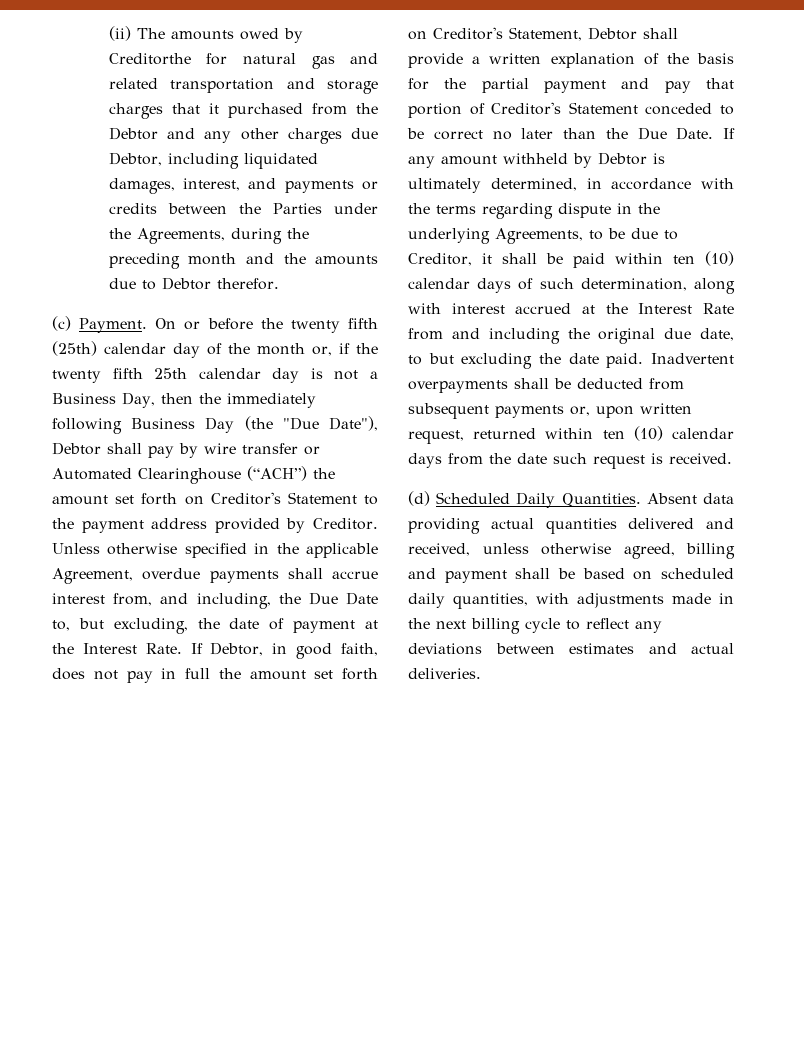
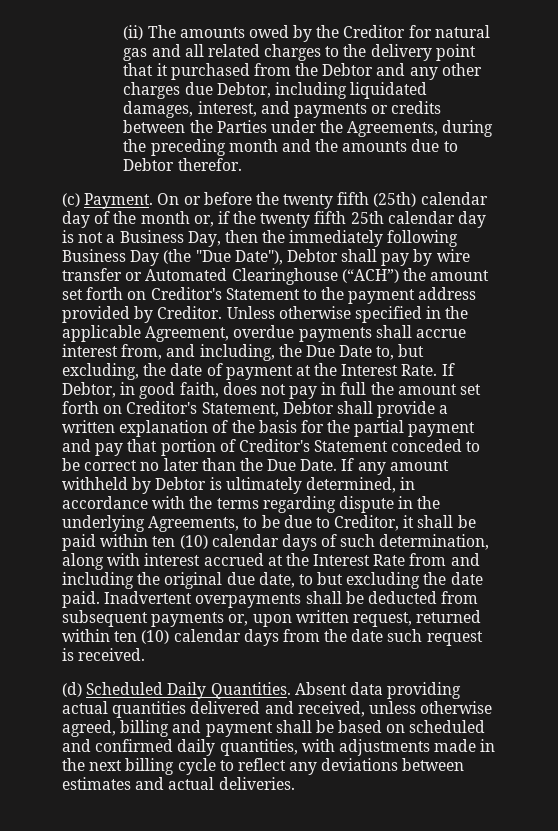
- (ii) The amounts owed by Creditorthe for natural gas and related transportation and storage charges that it purchased from the Debtor and any other charges due Debtor, including liquidated damages, interest, and payments or credits between the Parties under the Agreements, during the preceding month and the amounts due to Debtor therefor.
+ (ii) The amounts owed by the Creditor for natural gas and all related charges to the delivery point that it purchased from the Debtor and any other charges due Debtor, including liquidated damages, interest, and payments or credits between the Parties under the Agreements, during the preceding month and the amounts due to Debtor therefor.
- Absent data providing actual quantities delivered and received, unless otherwise agreed, billing and payment shall be based on scheduled daily quantities, with adjustments made in the next billing cycle to reflect any deviations between estimates and actual deliveries.
+ Absent data providing actual quantities delivered and received, unless otherwise agreed, billing and payment shall be based on scheduled and confirmed daily quantities, with adjustments made in the next billing cycle to reflect any deviations between estimates and actual deliveries.

